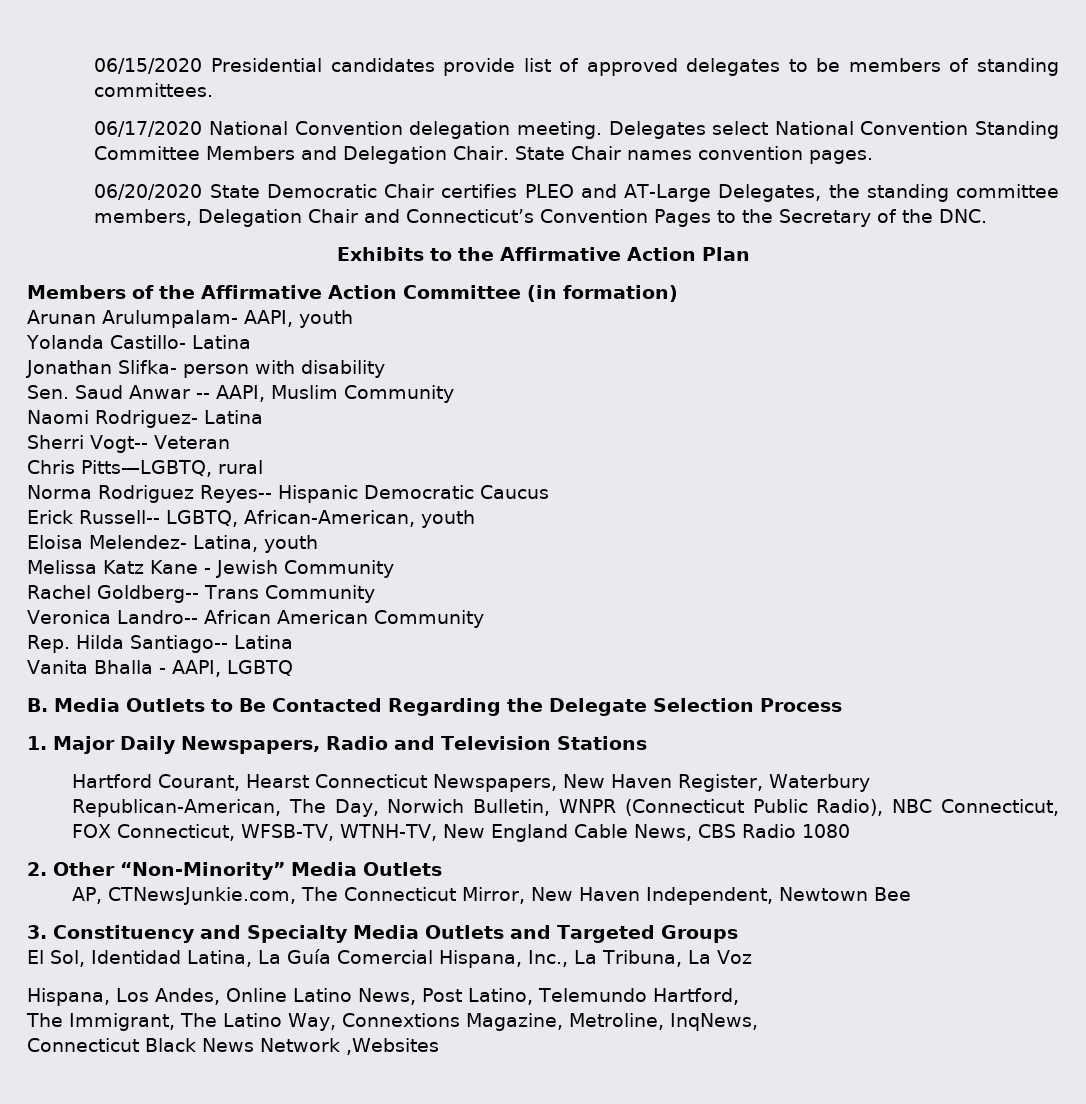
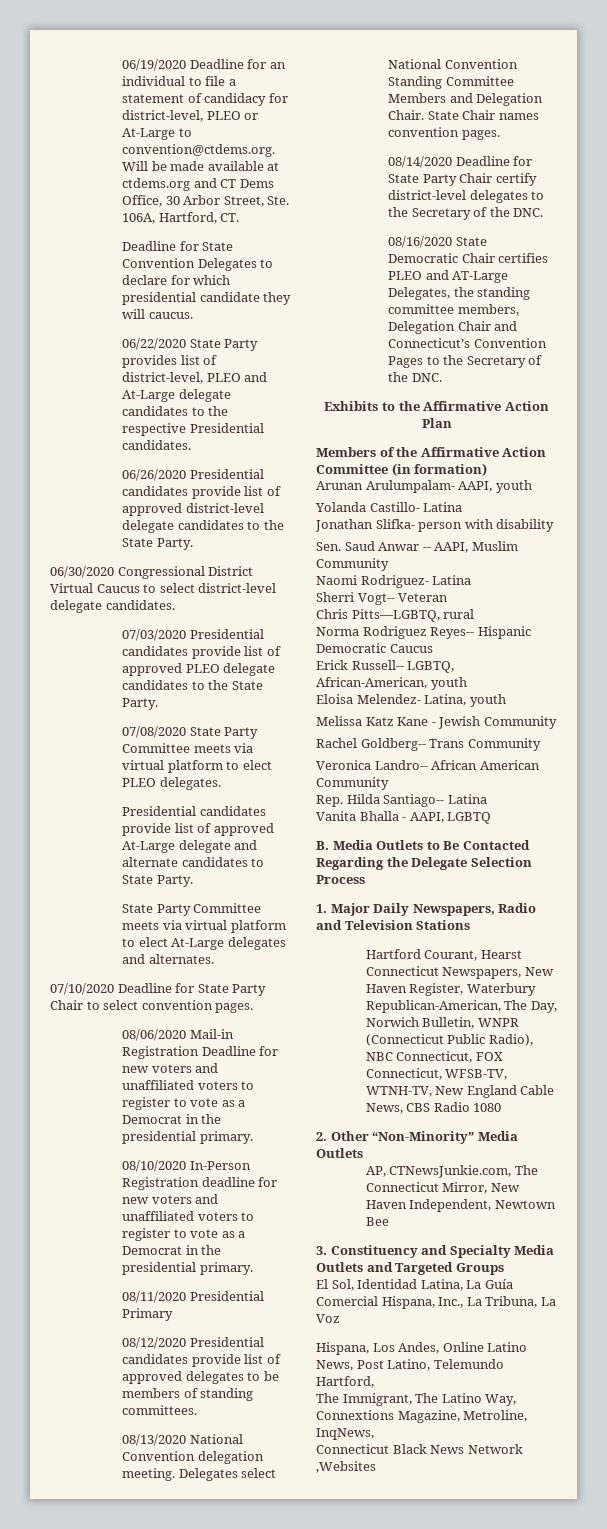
- 06/15/2020 Presidential candidates provide list of approved delegates to be members of standing committees.
+ 06/19/2020 Deadline for an individual to file a statement of candidacy for district-level, PLEO or At-Large to convention@ctdems.org. Will be made available at ctdems.org and CT Dems Office, 30 Arbor Street, Ste. 106A, Hartford, CT.
+ Deadline for State Convention Delegates to declare for which presidential candidate they will caucus.
+ 06/22/2020 State Party provides list of district-level, PLEO and At-Large delegate candidates to the respective Presidential candidates.
+ 06/26/2020 Presidential candidates provide list of approved district-level delegate candidates to the State Party.
+ 06/30/2020 Congressional District Virtual Caucus to select district-level delegate candidates.
+ 07/03/2020 Presidential candidates provide list of approved PLEO delegate candidates to the State Party.
+ 07/08/2020 State Party Committee meets via virtual platform to elect PLEO delegates.
+ Presidential candidates provide list of approved At-Large delegate and alternate candidates to State Party.
+ State Party Committee meets via virtual platform to elect At-Large delegates and alternates.
+ 07/10/2020 Deadline for State Party Chair to select convention pages.
+ 08/06/2020 Mail-in Registration Deadline for new voters and unaffiliated voters to register to vote as a Democrat in the presidential primary.
+ 08/10/2020 In-Person Registration deadline for new voters and unaffiliated voters to register to vote as a Democrat in the presidential primary.
+ 08/11/2020 Presidential Primary
+ 08/12/2020 Presidential candidates provide list of approved delegates to be members of standing committees.
- 06/17/2020 National Convention delegation meeting.
+ 08/13/2020 National Convention delegation meeting.
- 06/20/2020 State Democratic Chair certifies PLEO and AT-Large Delegates, the standing committee members, Delegation Chair and Connecticut’s Convention Pages to the Secretary of the DNC.
+ 08/14/2020 Deadline for State Party Chair certify district-level delegates to the Secretary of the DNC.
+ 08/16/2020 State Democratic Chair certifies PLEO and AT-Large Delegates, the standing committee members, Delegation Chair and Connecticut’s Convention Pages to the Secretary of the DNC.

